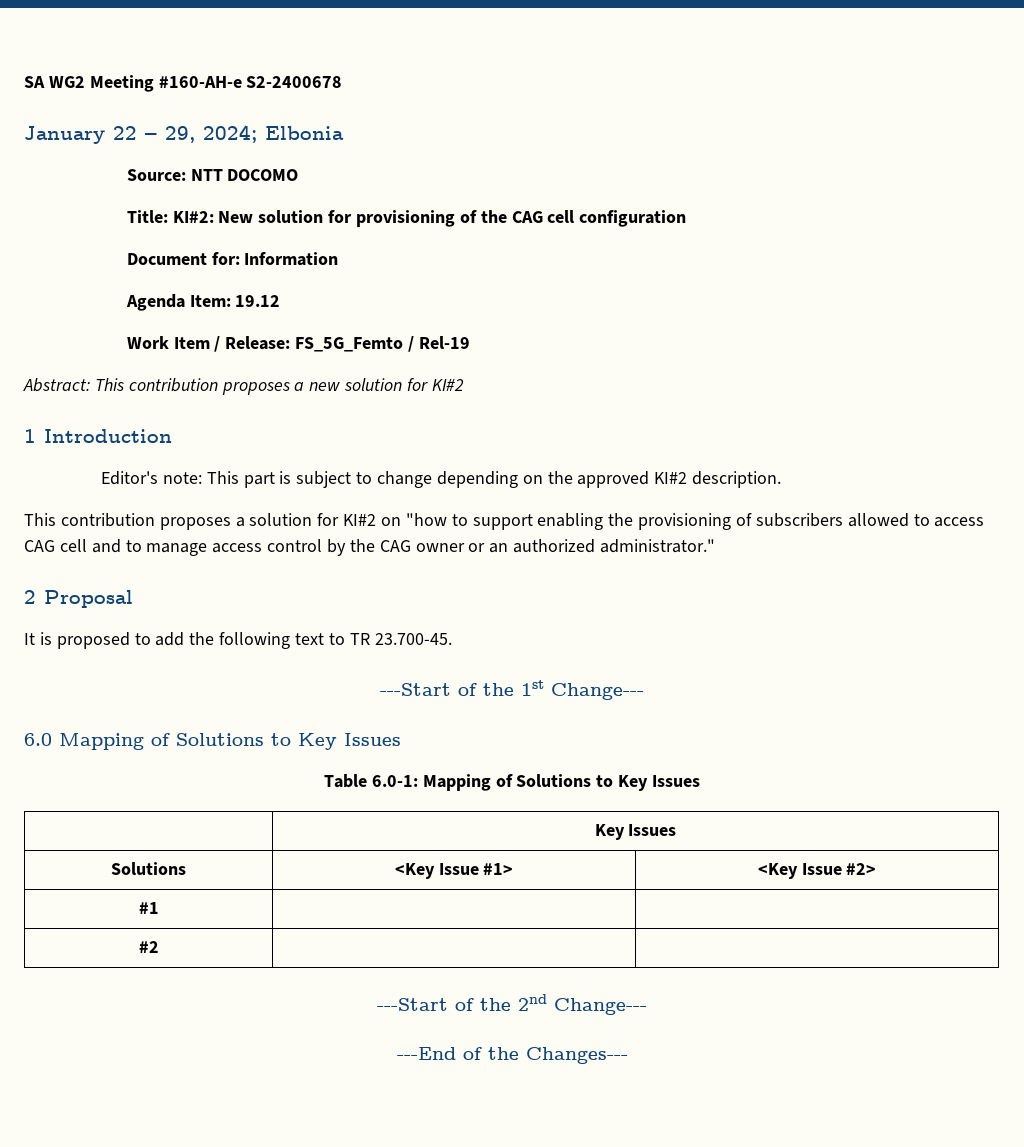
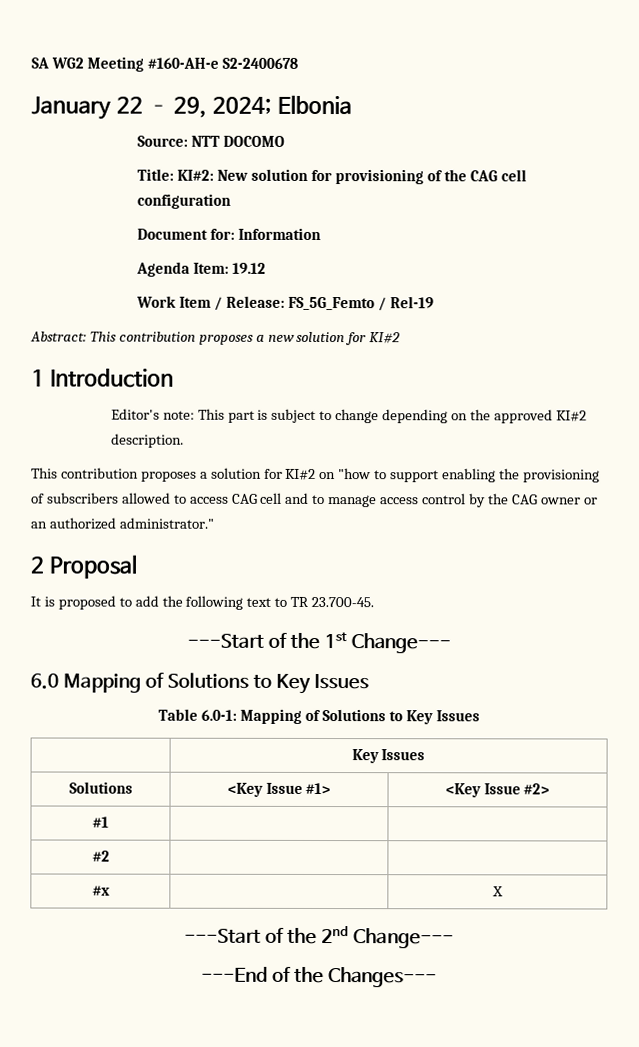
+ #x | | X

